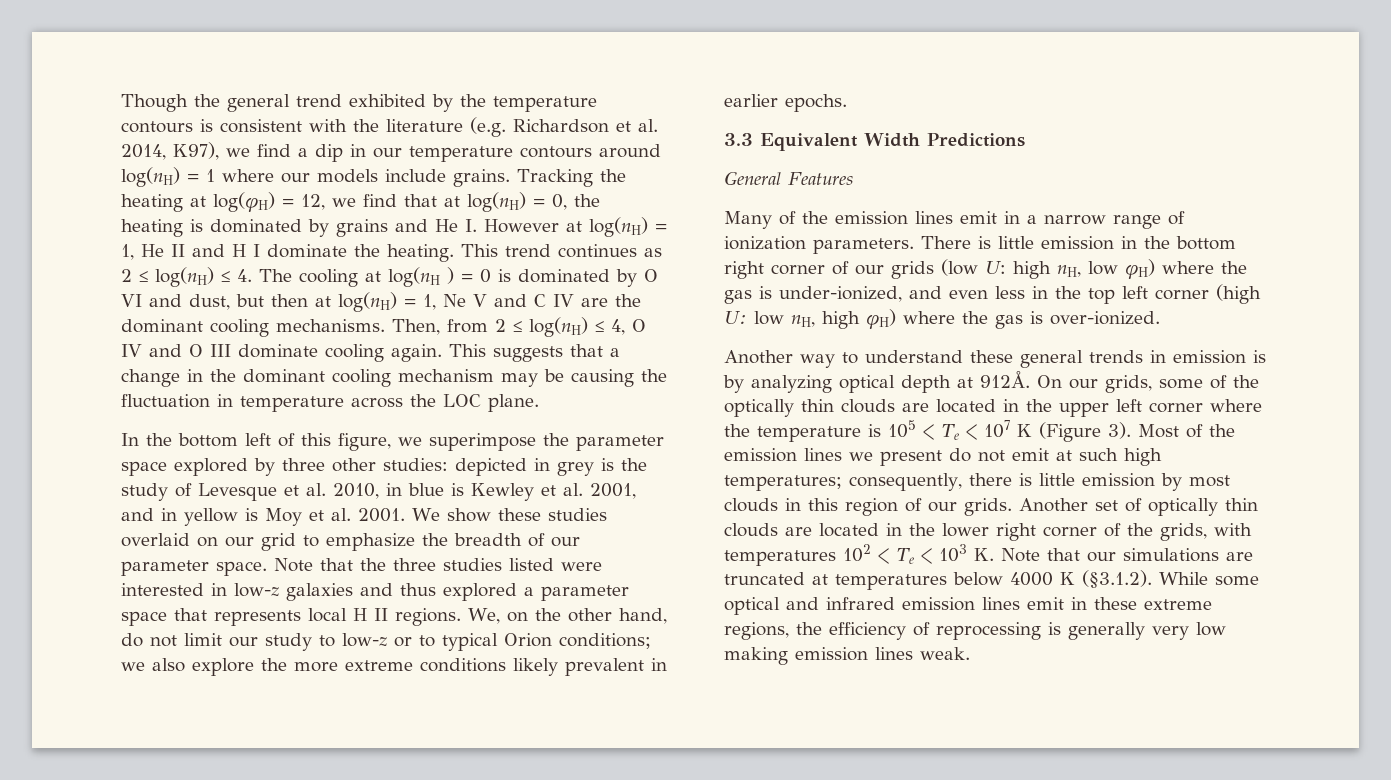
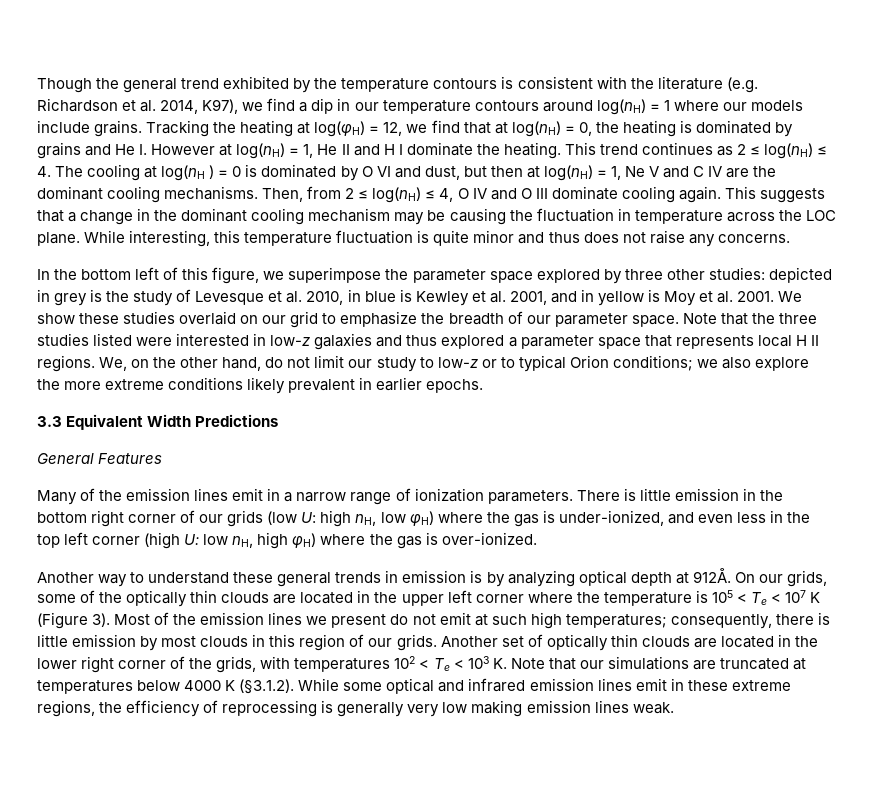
+ While interesting, this temperature fluctuation is quite minor and thus does not raise any concerns.

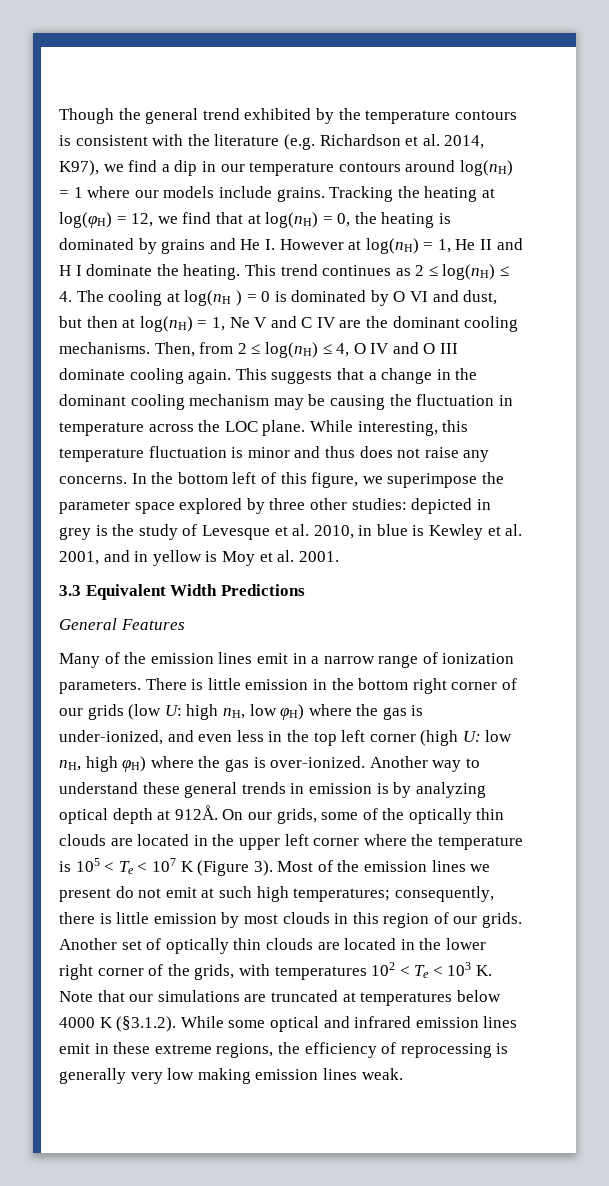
- While interesting, this temperature fluctuation is quite minor and thus does not raise any concerns.
- In the bottom left of this figure, we superimpose the parameter space explored by three other studies: depicted in grey is the study of Levesque et al. 2010, in blue is Kewley et al. 2001, and in yellow is Moy et al. 2001. We show these studies overlaid on our grid to emphasize the breadth of our parameter space. Note that the three studies listed were interested in low-z galaxies and thus explored a parameter space that represents local H II regions. We, on the other hand, do not limit our study to low-z or to typical Orion conditions; we also explore the more extreme conditions likely prevalent in earlier epochs.
+ While interesting, this temperature fluctuation is minor and thus does not raise any concerns. In the bottom left of this figure, we superimpose the parameter space explored by three other studies: depicted in grey is the study of Levesque et al. 2010, in blue is Kewley et al. 2001, and in yellow is Moy et al. 2001.
- There is little emission in the bottom right corner of our grids (low U: high nH, low φH) where the gas is under-ionized, and even less in the top left corner (high U: low nH, high φH) where the gas is over-ionized.
- Another way to understand these general trends in emission is by analyzing optical depth at 912Å.
+ There is little emission in the bottom right corner of our grids (low U: high nH, low φH) where the gas is under-ionized, and even less in the top left corner (high U: low nH, high φH) where the gas is over-ionized. Another way to understand these general trends in emission is by analyzing optical depth at 912Å.

